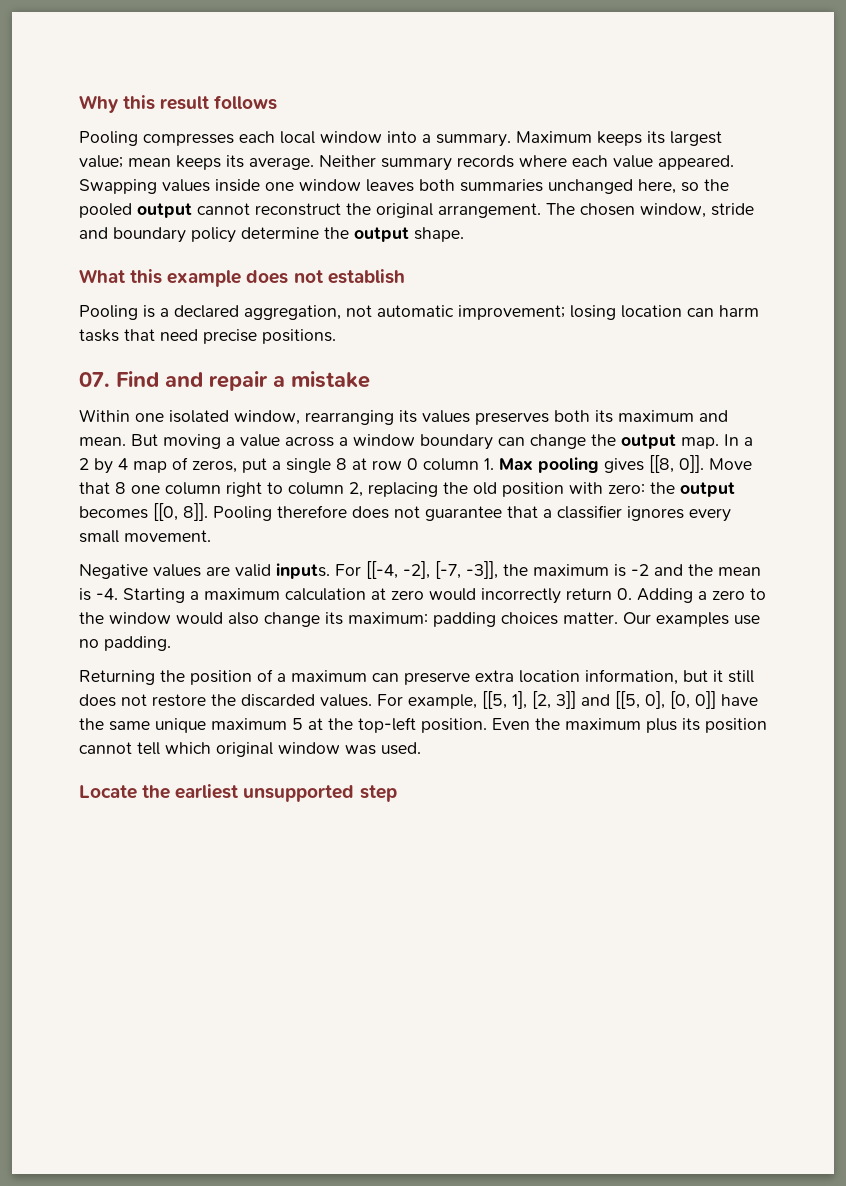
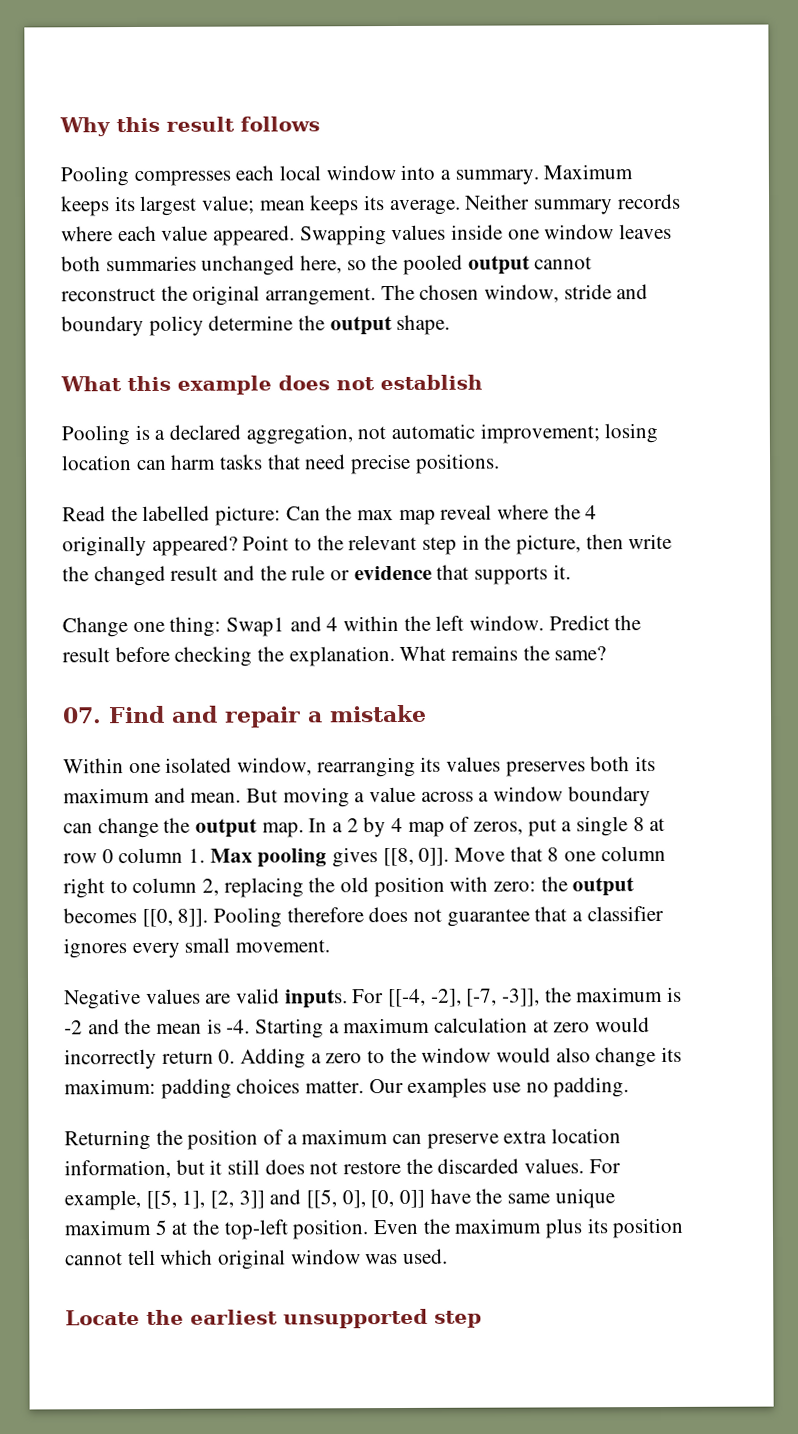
+ Read the labelled picture: Can the max map reveal where the 4 originally appeared? Point to the relevant step in the picture, then write the changed result and the rule or evidence that supports it.
+ Change one thing: Swap1 and 4 within the left window. Predict the result before checking the explanation. What remains the same?

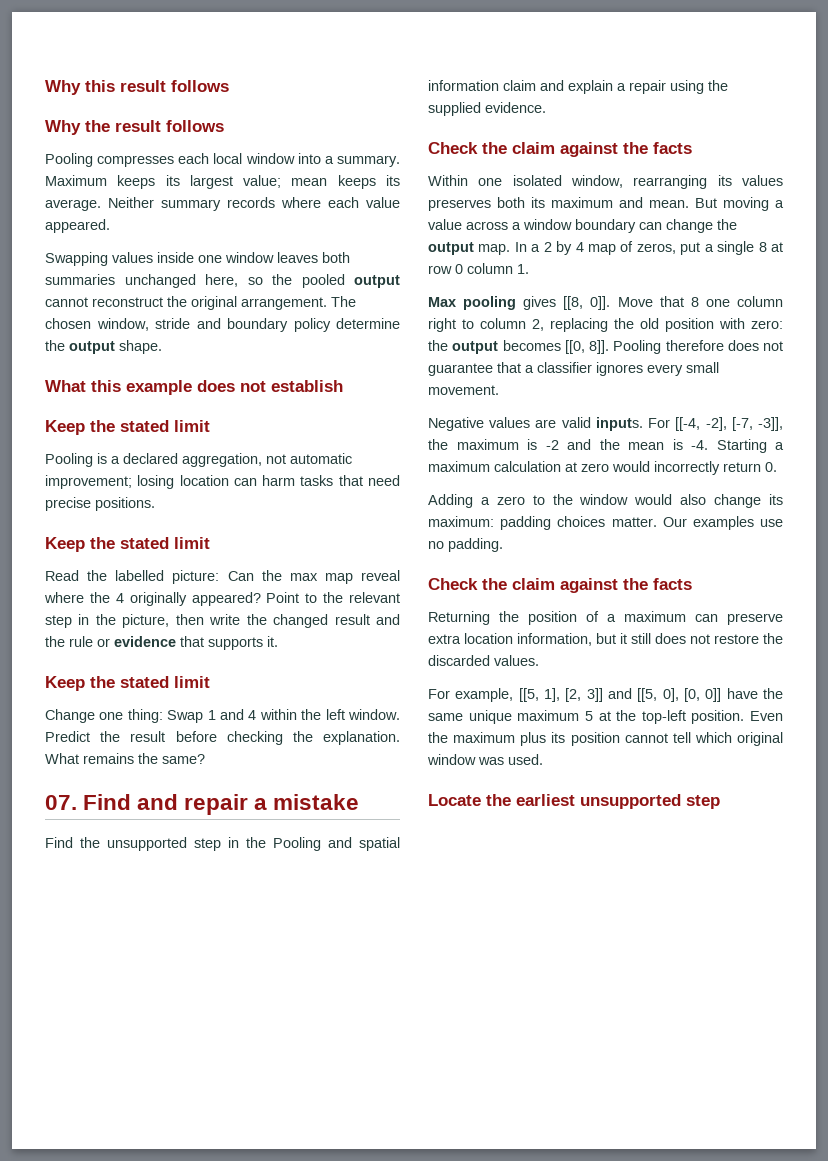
+ Why the result follows
- Neither summary records where each value appeared. Swapping values inside one window leaves both summaries unchanged here, so the pooled output cannot reconstruct the original arrangement.
+ Neither summary records where each value appeared.
+ Swapping values inside one window leaves both summaries unchanged here, so the pooled output cannot reconstruct the original arrangement.
  What this example does not establish
+ Keep the stated limit
  Pooling is a declared aggregation, not automatic improvement; losing location can harm tasks that need precise positions.
+ Keep the stated limit
  Point to the relevant step in the picture, then write the changed result and the rule or evidence that supports it.
+ Keep the stated limit
- Change one thing: Swap1 and 4 within the left window.
+ Change one thing: Swap 1 and 4 within the left window.
+ Find the unsupported step in the Pooling and spatial information claim and explain a repair using the supplied evidence.
+ Check the claim against the facts
- In a 2 by 4 map of zeros, put a single 8 at row 0 column 1. Max pooling gives [[8, 0]].
+ In a 2 by 4 map of zeros, put a single 8 at row 0 column 1.
+ Max pooling gives [[8, 0]].
- Starting a maximum calculation at zero would incorrectly return 0. Adding a zero to the window would also change its maximum: padding choices matter.
+ Starting a maximum calculation at zero would incorrectly return 0.
+ Adding a zero to the window would also change its maximum: padding choices matter.
  Our examples use no padding.
+ Check the claim against the facts
- Returning the position of a maximum can preserve extra location information, but it still does not restore the discarded values. For example, [[5, 1], [2, 3]] and [[5, 0], [0, 0]] have the same unique maximum 5 at the top-left position.
+ Returning the position of a maximum can preserve extra location information, but it still does not restore the discarded values.
+ For example, [[5, 1], [2, 3]] and [[5, 0], [0, 0]] have the same unique maximum 5 at the top-left position.

